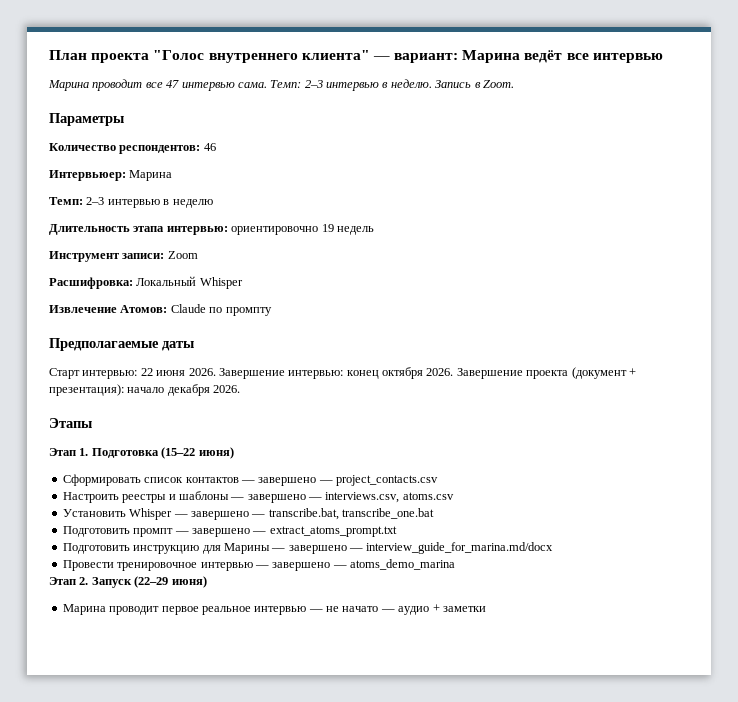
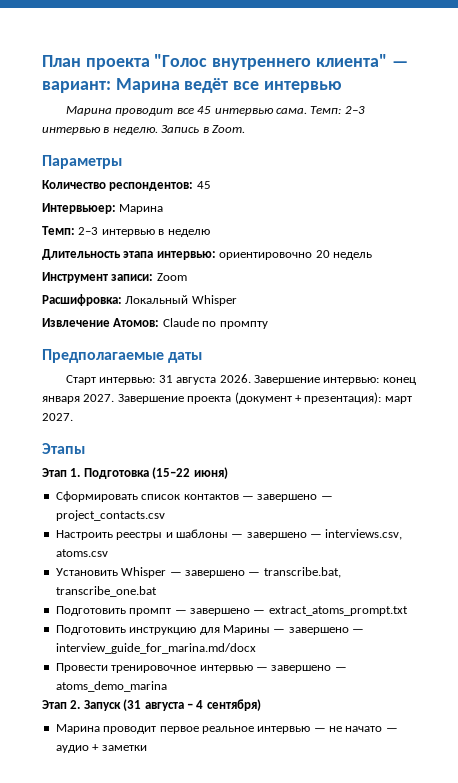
- Марина проводит все 47 интервью сама.
+ Марина проводит все 45 интервью сама.
- Количество респондентов: 46
+ Количество респондентов: 45
- Длительность этапа интервью: ориентировочно 19 недель
+ Длительность этапа интервью: ориентировочно 20 недель
- Старт интервью: 22 июня 2026.
+ Старт интервью: 31 августа 2026.
- Завершение интервью: конец октября 2026.
+ Завершение интервью: конец января 2027.
- Завершение проекта (документ + презентация): начало декабря 2026.
+ Завершение проекта (документ + презентация): март 2027.
- Этап 2. Запуск (22–29 июня)
+ Этап 2. Запуск (31 августа – 4 сентября)

